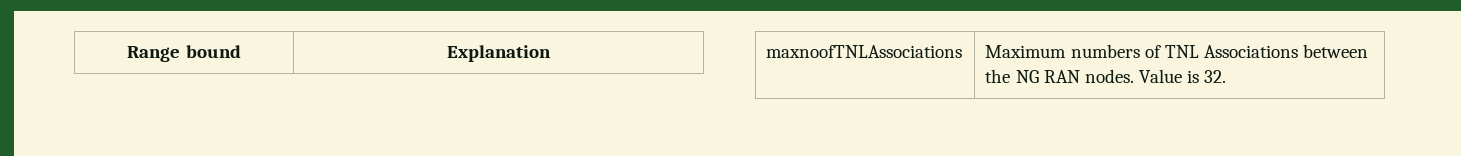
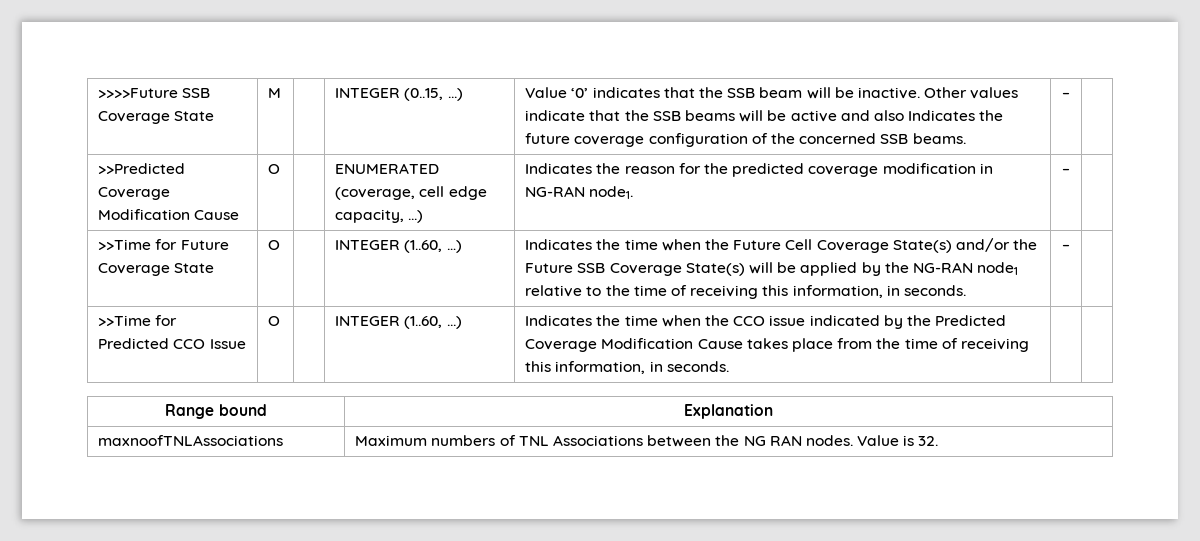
+ >>>>Future SSB Coverage State | M | | INTEGER (0..15, ...) | Value ‘0’ indicates that the SSB beam will be inactive. Other values indicate that the SSB beams will be active and also Indicates the future coverage configuration of the concerned SSB beams. | – |
+ >>Predicted Coverage Modification Cause | O | | ENUMERATED (coverage, cell edge capacity, ...) | Indicates the reason for the predicted coverage modification in NG-RAN node1. | – |
+ >>Time for Future Coverage State | O | | INTEGER (1..60, …) | Indicates the time when the Future Cell Coverage State(s) and/or the Future SSB Coverage State(s) will be applied by the NG-RAN node1 relative to the time of receiving this information, in seconds. | – |
+ >>Time for Predicted CCO Issue | O | | INTEGER (1..60, ...) | Indicates the time when the CCO issue indicated by the Predicted Coverage Modification Cause takes place from the time of receiving this information, in seconds. | |

